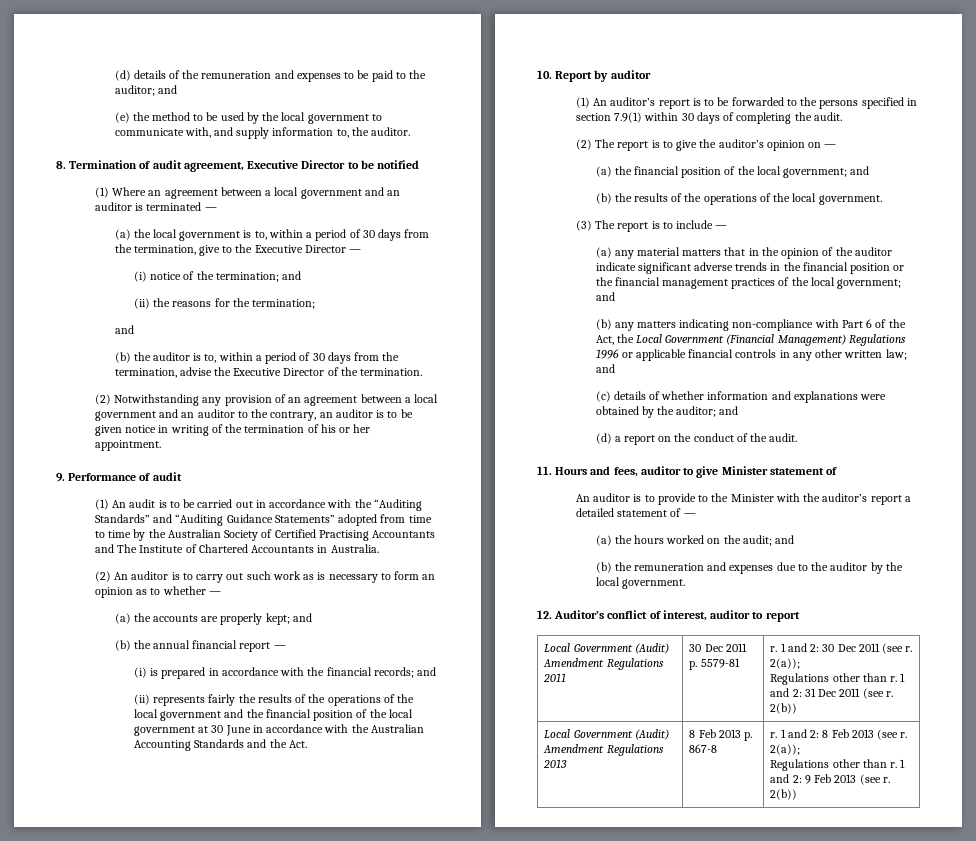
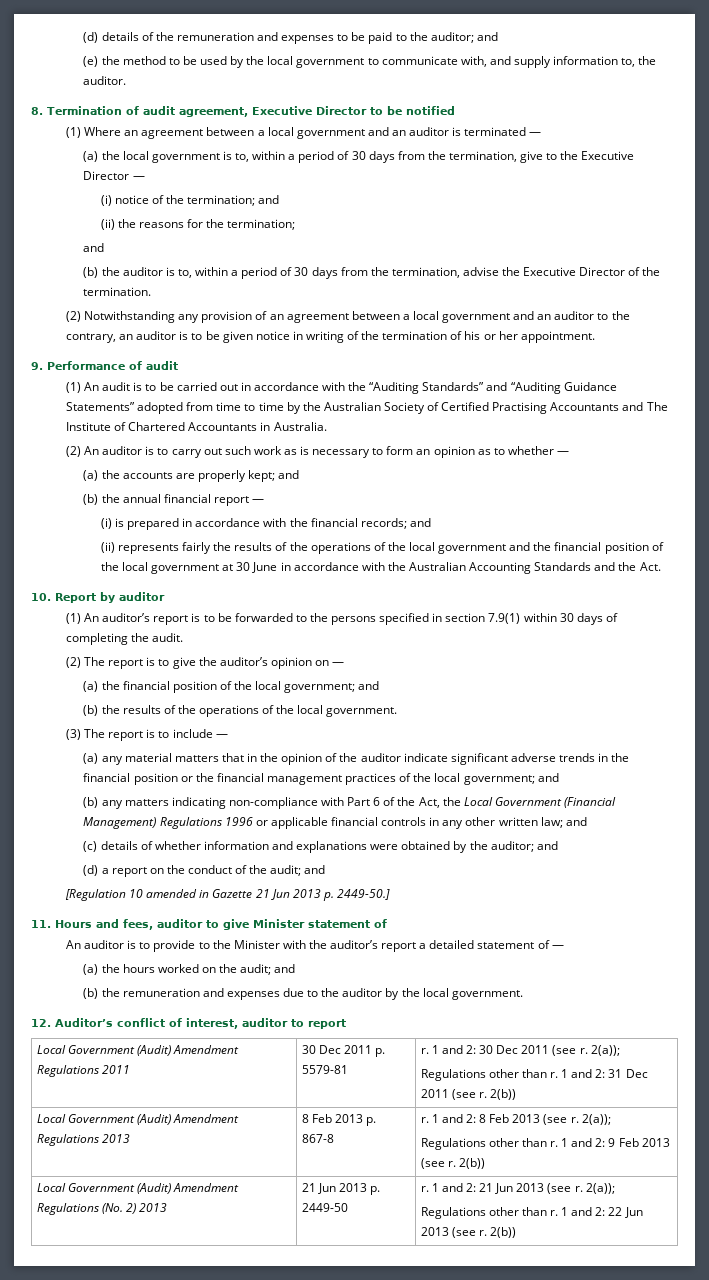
- (d) a report on the conduct of the audit.
+ (d) a report on the conduct of the audit; and
+ [Regulation 10 amended in Gazette 21 Jun 2013 p. 2449-50.]
+ Local Government (Audit) Amendment Regulations (No. 2) 2013 | 21 Jun 2013 p. 2449-50 | r. 1 and 2: 21 Jun 2013 (see r. 2(a));
+ Regulations other than r. 1 and 2: 22 Jun 2013 (see r. 2(b))

